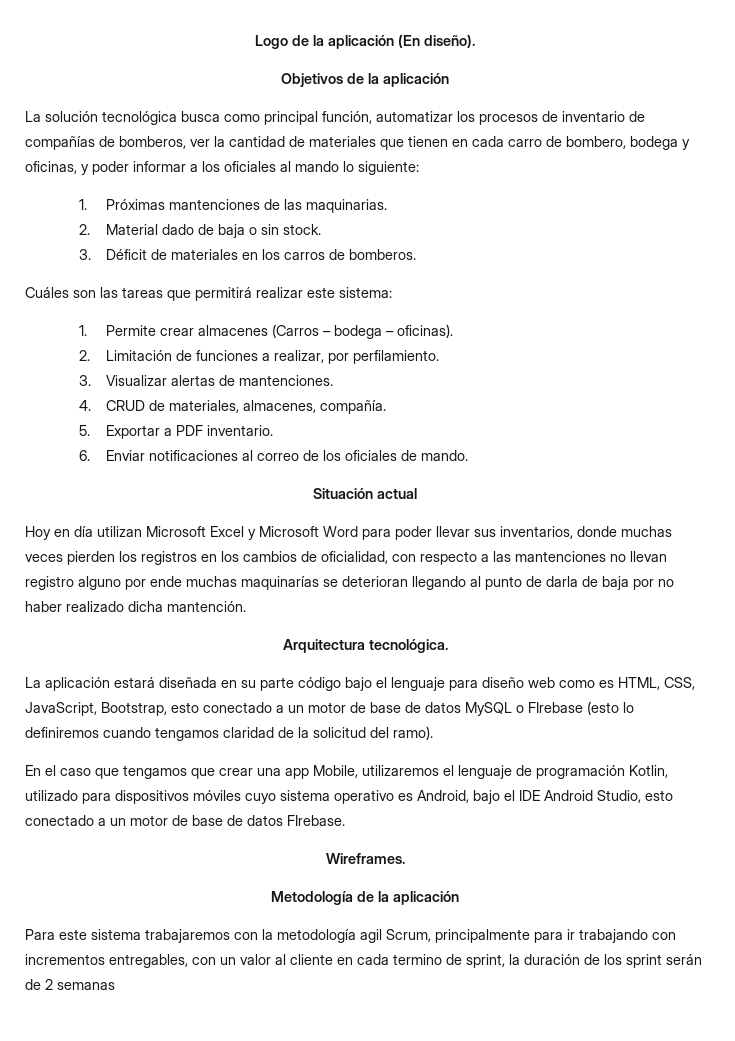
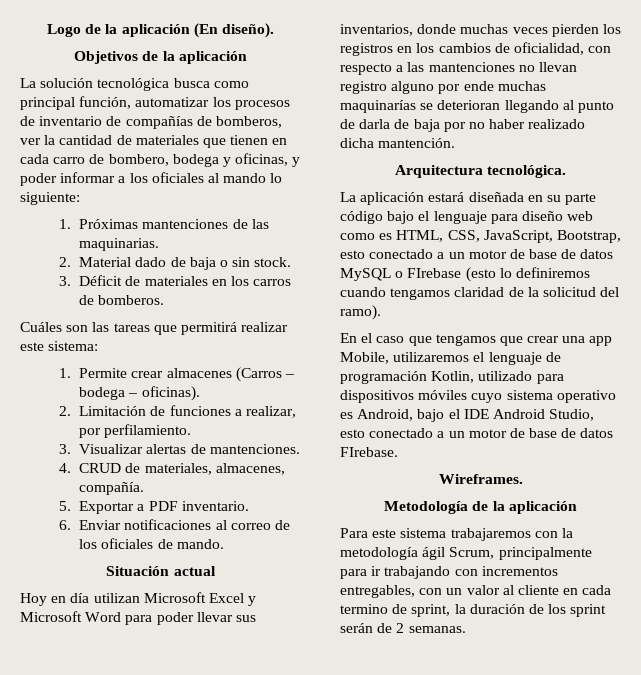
- Para este sistema trabajaremos con la metodología agil Scrum, principalmente para ir trabajando con incrementos entregables, con un valor al cliente en cada termino de sprint, la duración de los sprint serán de 2 semanas
+ Para este sistema trabajaremos con la metodología ágil Scrum, principalmente para ir trabajando con incrementos entregables, con un valor al cliente en cada termino de sprint, la duración de los sprint serán de 2 semanas.

